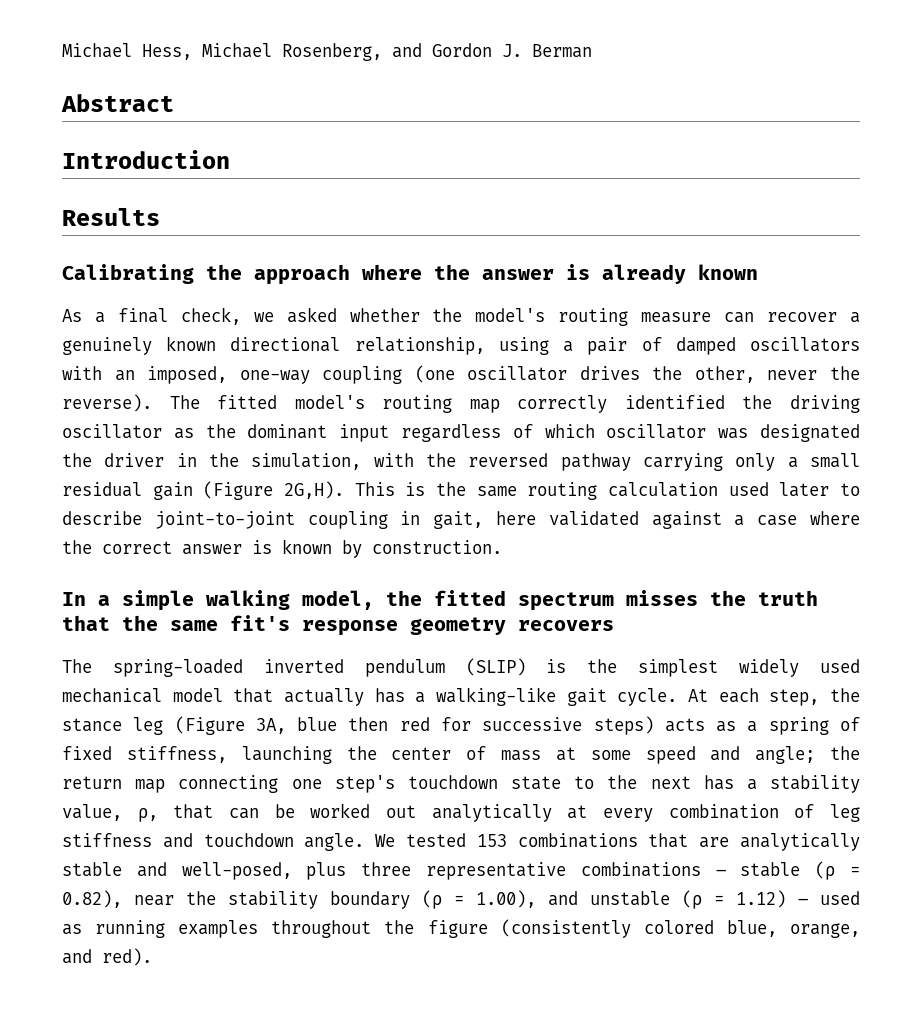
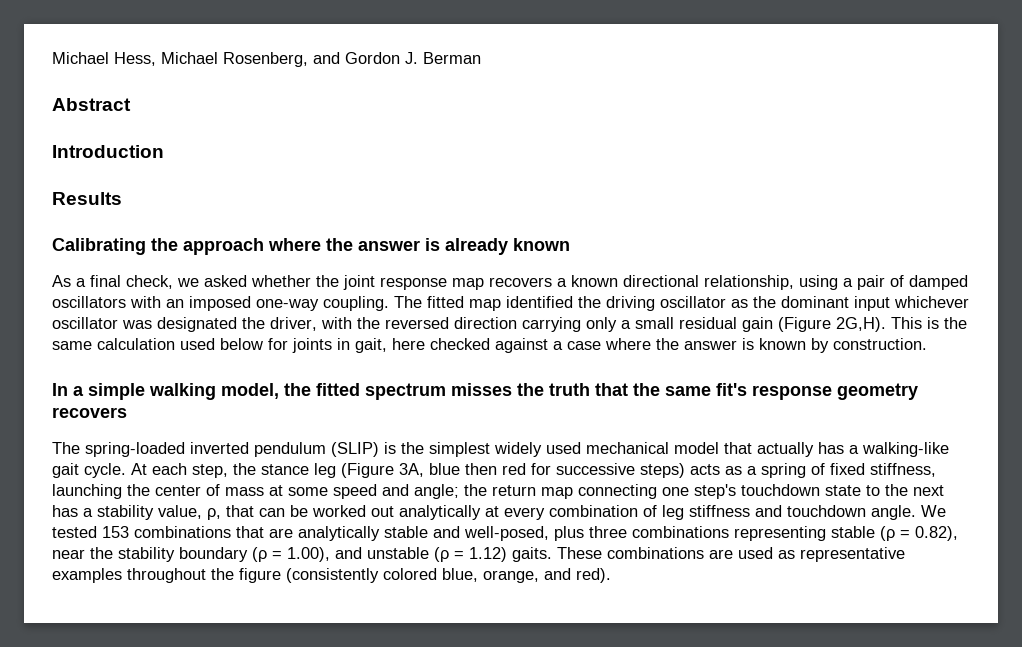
- As a final check, we asked whether the model's routing measure can recover a genuinely known directional relationship, using a pair of damped oscillators with an imposed, one-way coupling (one oscillator drives the other, never the reverse). The fitted model's routing map correctly identified the driving oscillator as the dominant input regardless of which oscillator was designated the driver in the simulation, with the reversed pathway carrying only a small residual gain (Figure 2G,H).
+ As a final check, we asked whether the joint response map recovers a known directional relationship, using a pair of damped oscillators with an imposed one-way coupling. The fitted map identified the driving oscillator as the dominant input whichever oscillator was designated the driver, with the reversed direction carrying only a small residual gain (Figure 2G,H).
- This is the same routing calculation used later to describe joint-to-joint coupling in gait, here validated against a case where the correct answer is known by construction.
+ This is the same calculation used below for joints in gait, here checked against a case where the answer is known by construction.
- We tested 153 combinations that are analytically stable and well-posed, plus three representative combinations – stable (ρ = 0.82), near the stability boundary (ρ = 1.00), and unstable (ρ = 1.12) – used as running examples throughout the figure (consistently colored blue, orange, and red).
+ We tested 153 combinations that are analytically stable and well-posed, plus three combinations representing stable (ρ = 0.82), near the stability boundary (ρ = 1.00), and unstable (ρ = 1.12) gaits. These combinations are used as representative examples throughout the figure (consistently colored blue, orange, and red).

